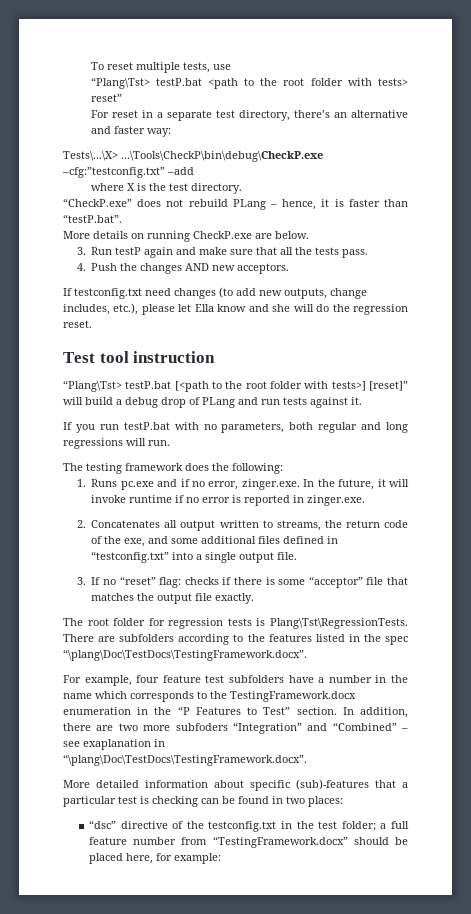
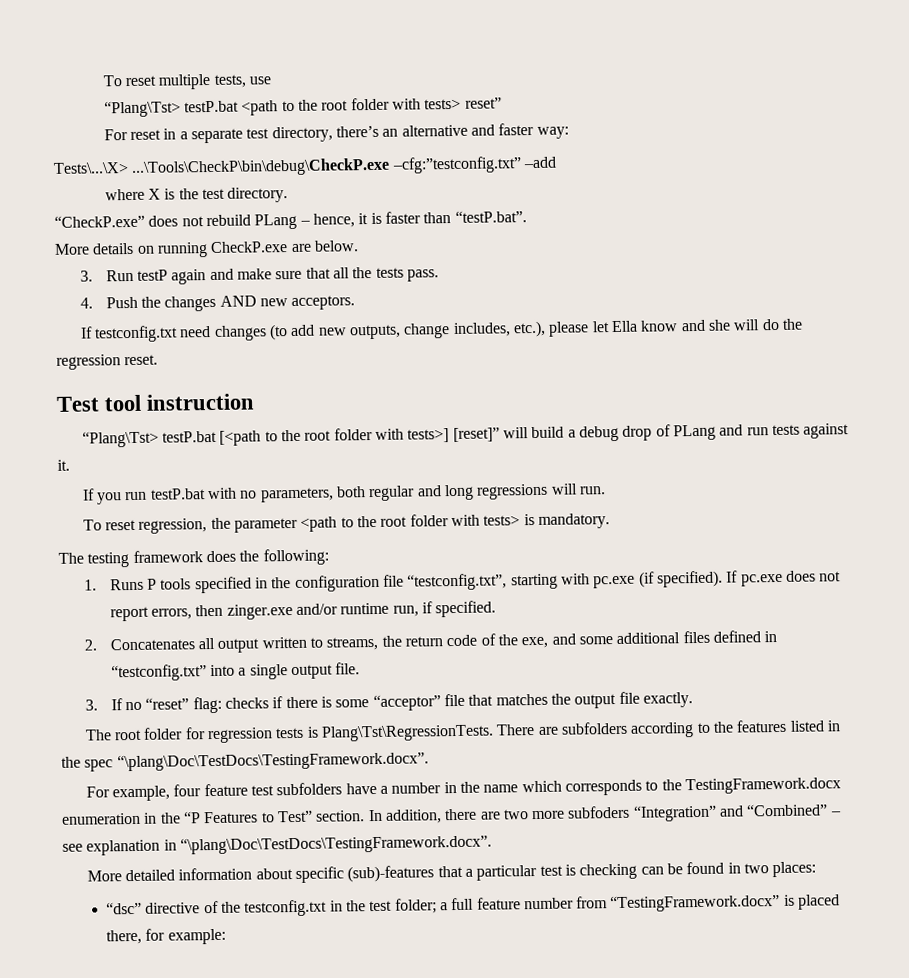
+ To reset regression, the parameter <path to the root folder with tests> is mandatory.
- 1. Runs pc.exe and if no error, zinger.exe. In the future, it will invoke runtime if no error is reported in zinger.exe.
+ 1. Runs P tools specified in the configuration file “testconfig.txt”, starting with pc.exe (if specified). If pc.exe does not report errors, then zinger.exe and/or runtime run, if specified.
- In addition, there are two more subfoders “Integration” and “Combined” – see exaplanation in “\plang\Doc\TestDocs\TestingFramework.docx”.
+ In addition, there are two more subfoders “Integration” and “Combined” – see explanation in “\plang\Doc\TestDocs\TestingFramework.docx”.
- “dsc” directive of the testconfig.txt in the test folder; a full feature number from “TestingFramework.docx” should be placed here, for example:
+ “dsc” directive of the testconfig.txt in the test folder; a full feature number from “TestingFramework.docx” is placed there, for example:

